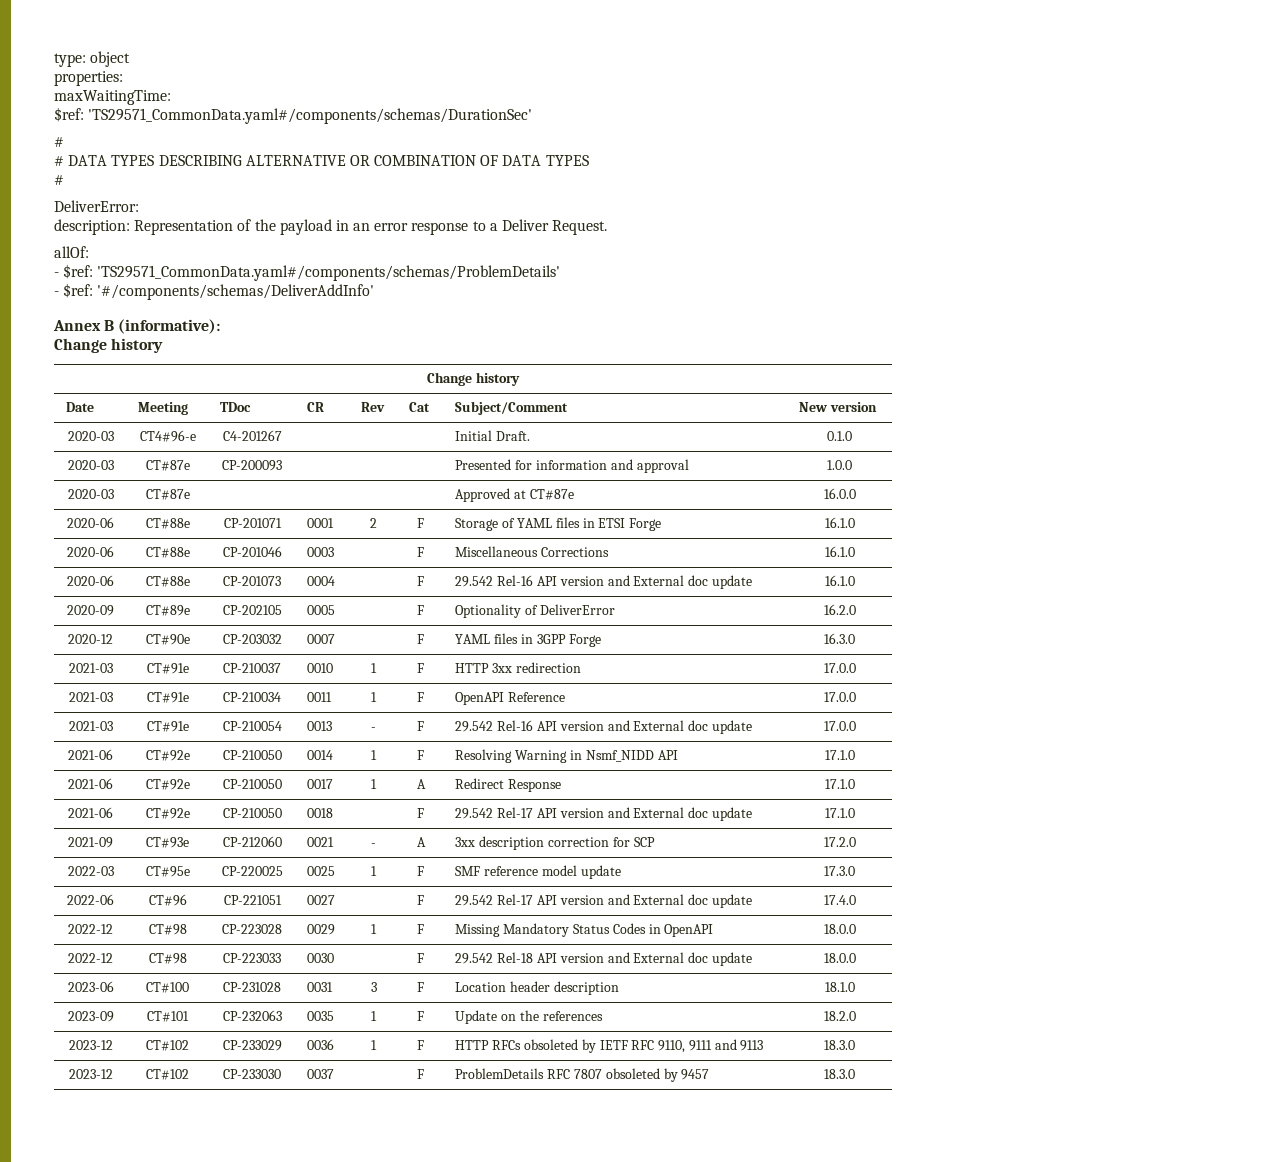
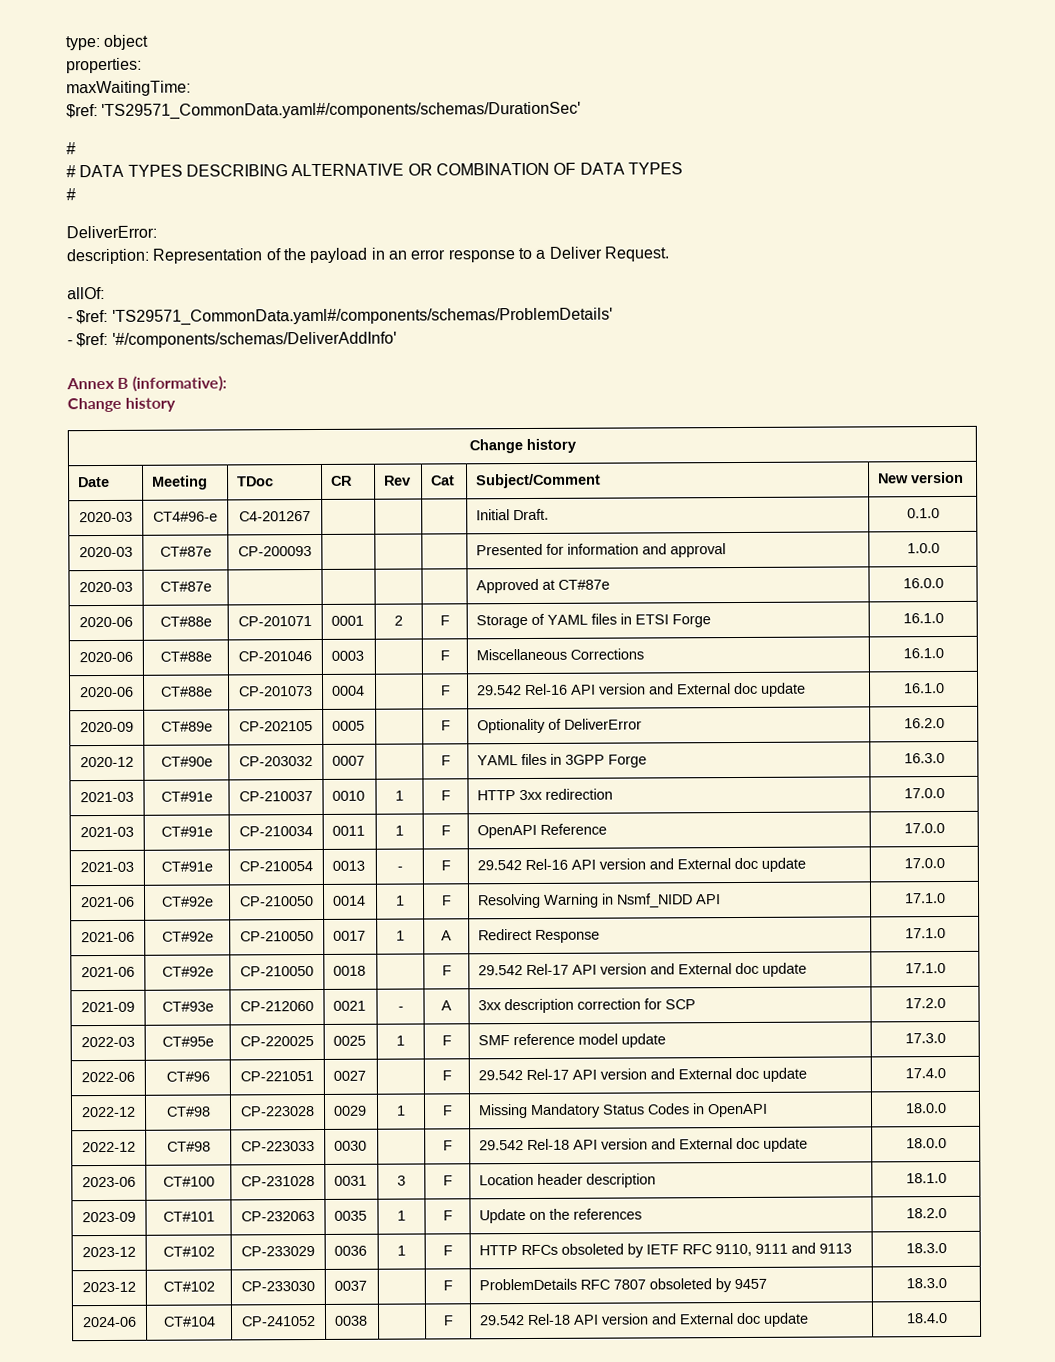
+ 2024-06 | CT#104 | CP-241052 | 0038 | | F | 29.542 Rel-18 API version and External doc update | 18.4.0

